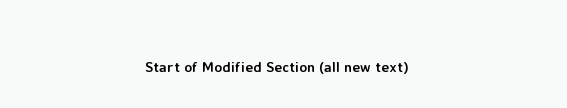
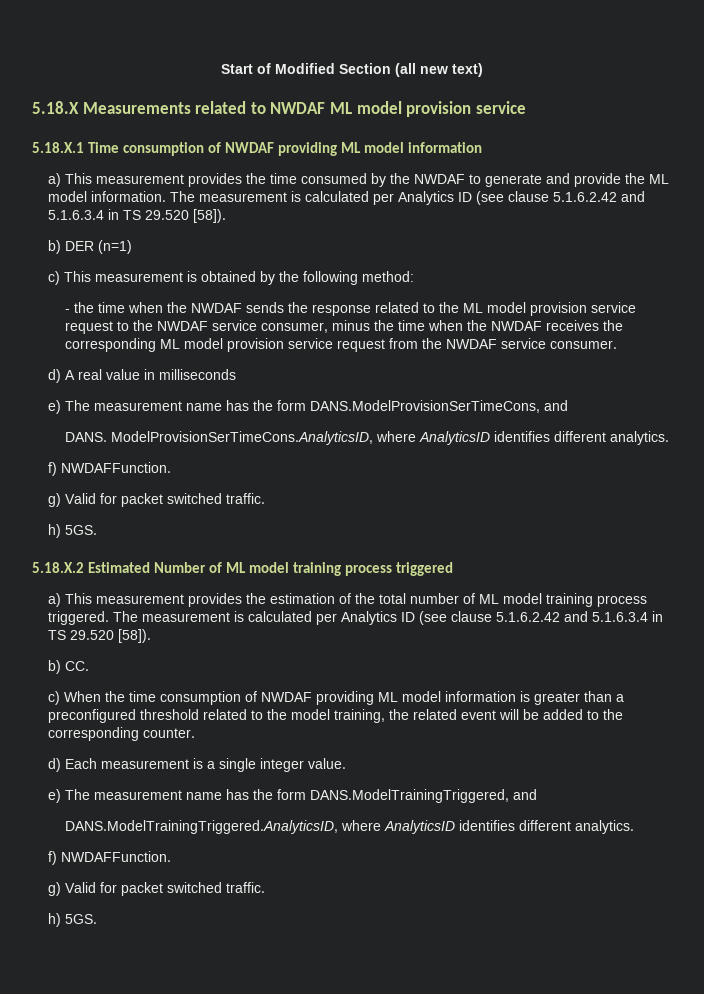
+ 5.18.X Measurements related to NWDAF ML model provision service
+ 5.18.X.1 Time consumption of NWDAF providing ML model information
+ a) This measurement provides the time consumed by the NWDAF to generate and provide the ML model information. The measurement is calculated per Analytics ID (see clause 5.1.6.2.42 and 5.1.6.3.4 in TS 29.520 [58]).
+ b) DER (n=1)
+ c) This measurement is obtained by the following method:
+ - the time when the NWDAF sends the response related to the ML model provision service request to the NWDAF service consumer, minus the time when the NWDAF receives the corresponding ML model provision service request from the NWDAF service consumer.
+ d) A real value in milliseconds
+ e) The measurement name has the form DANS.ModelProvisionSerTimeCons, and
+ DANS. ModelProvisionSerTimeCons.AnalyticsID, where AnalyticsID identifies different analytics.
+ f) NWDAFFunction.
+ g) Valid for packet switched traffic.
+ h) 5GS.
+ 5.18.X.2 Estimated Number of ML model training process triggered
+ a) This measurement provides the estimation of the total number of ML model training process triggered. The measurement is calculated per Analytics ID (see clause 5.1.6.2.42 and 5.1.6.3.4 in TS 29.520 [58]).
+ b) CC.
+ c) When the time consumption of NWDAF providing ML model information is greater than a preconfigured threshold related to the model training, the related event will be added to the corresponding counter.
+ d) Each measurement is a single integer value.
+ e) The measurement name has the form DANS.ModelTrainingTriggered, and
+ DANS.ModelTrainingTriggered.AnalyticsID, where AnalyticsID identifies different analytics.
+ f) NWDAFFunction.
+ g) Valid for packet switched traffic.
+ h) 5GS.

